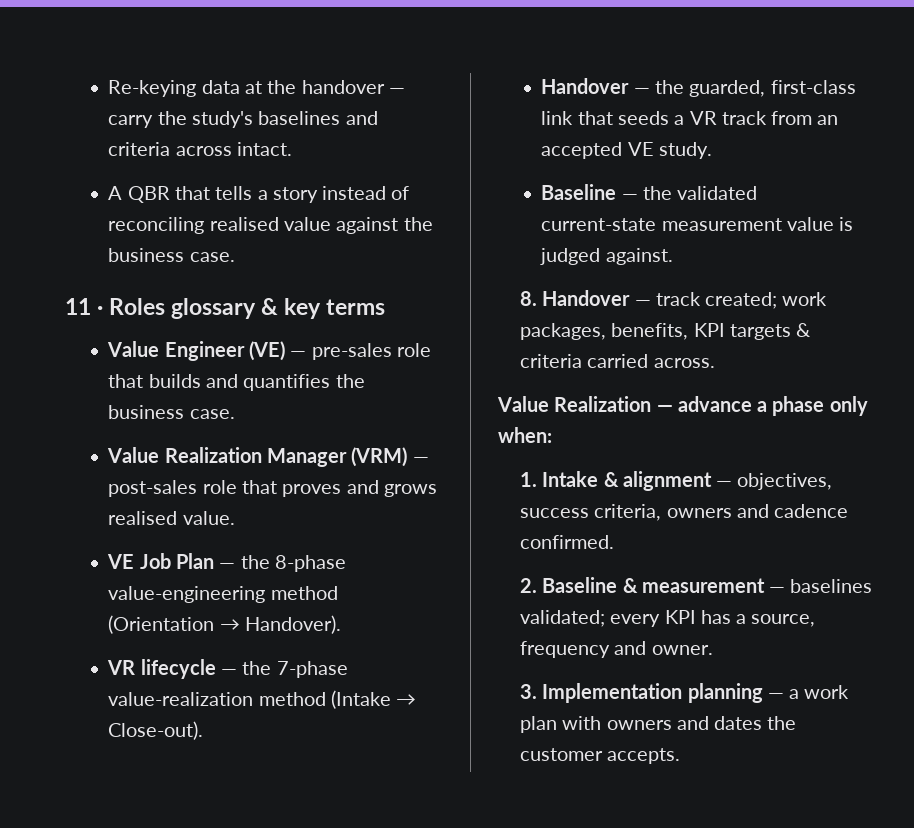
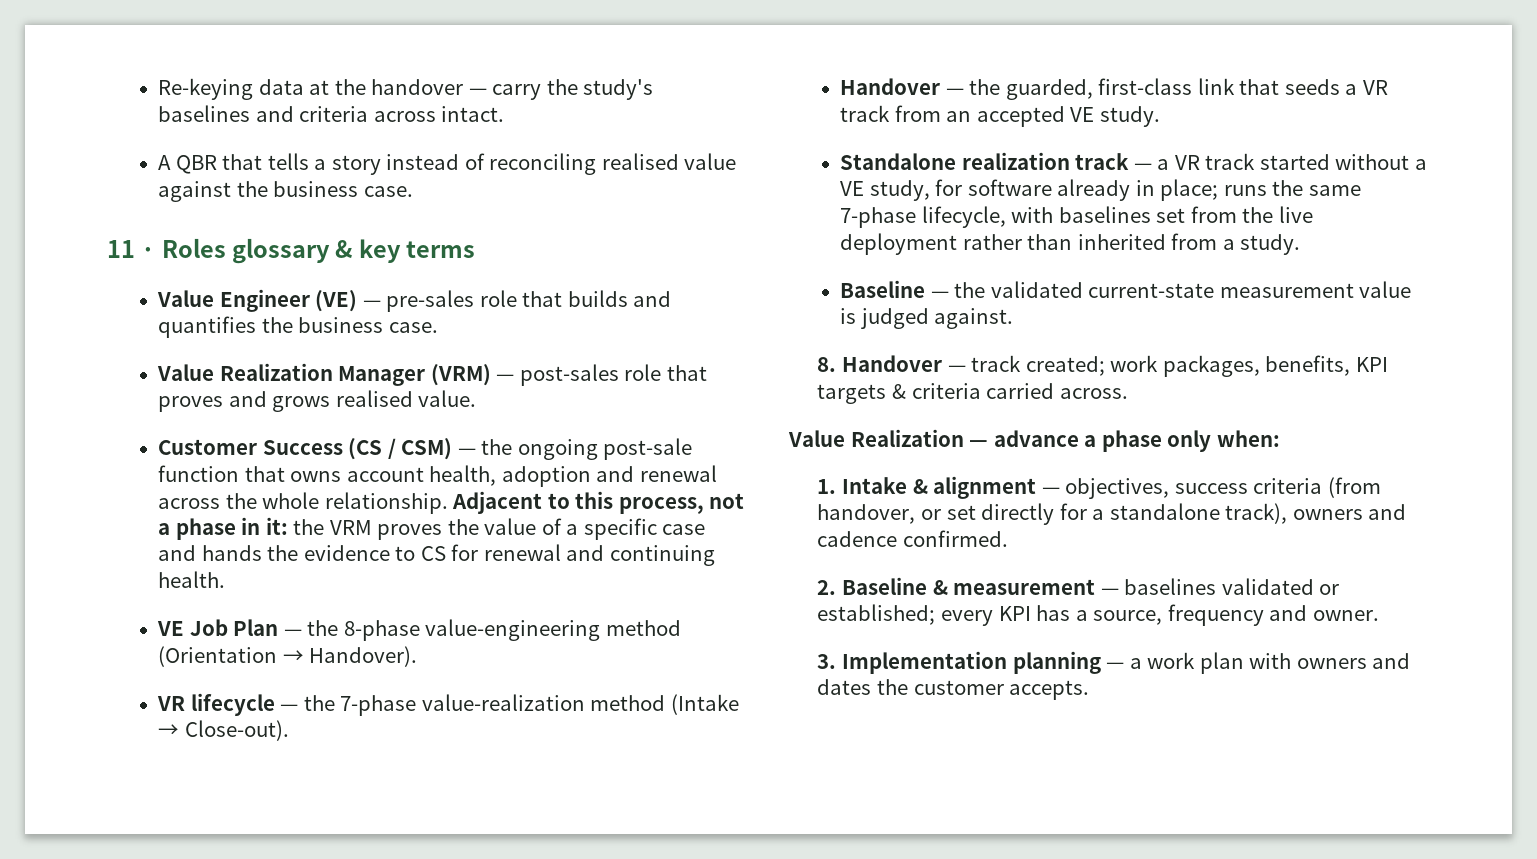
+ Customer Success (CS / CSM) — the ongoing post-sale function that owns account health, adoption and renewal across the whole relationship. Adjacent to this process, not a phase in it: the VRM proves the value of a specific case and hands the evidence to CS for renewal and continuing health.
+ Standalone realization track — a VR track started without a VE study, for software already in place; runs the same 7-phase lifecycle, with baselines set from the live deployment rather than inherited from a study.
- 1. Intake & alignment — objectives, success criteria, owners and cadence confirmed.
+ 1. Intake & alignment — objectives, success criteria (from handover, or set directly for a standalone track), owners and cadence confirmed.
- 2. Baseline & measurement — baselines validated; every KPI has a source, frequency and owner.
+ 2. Baseline & measurement — baselines validated or established; every KPI has a source, frequency and owner.

